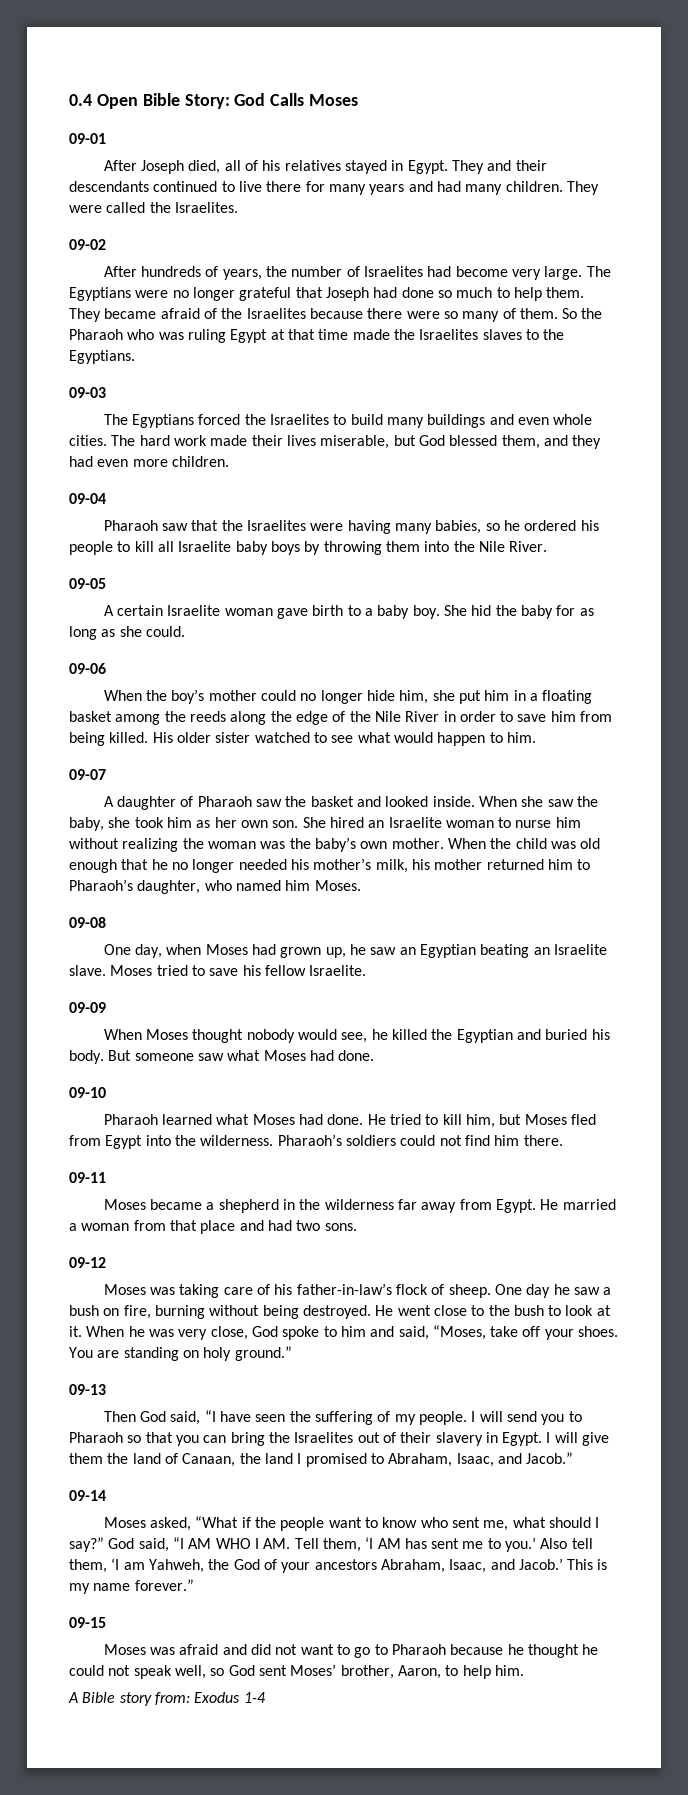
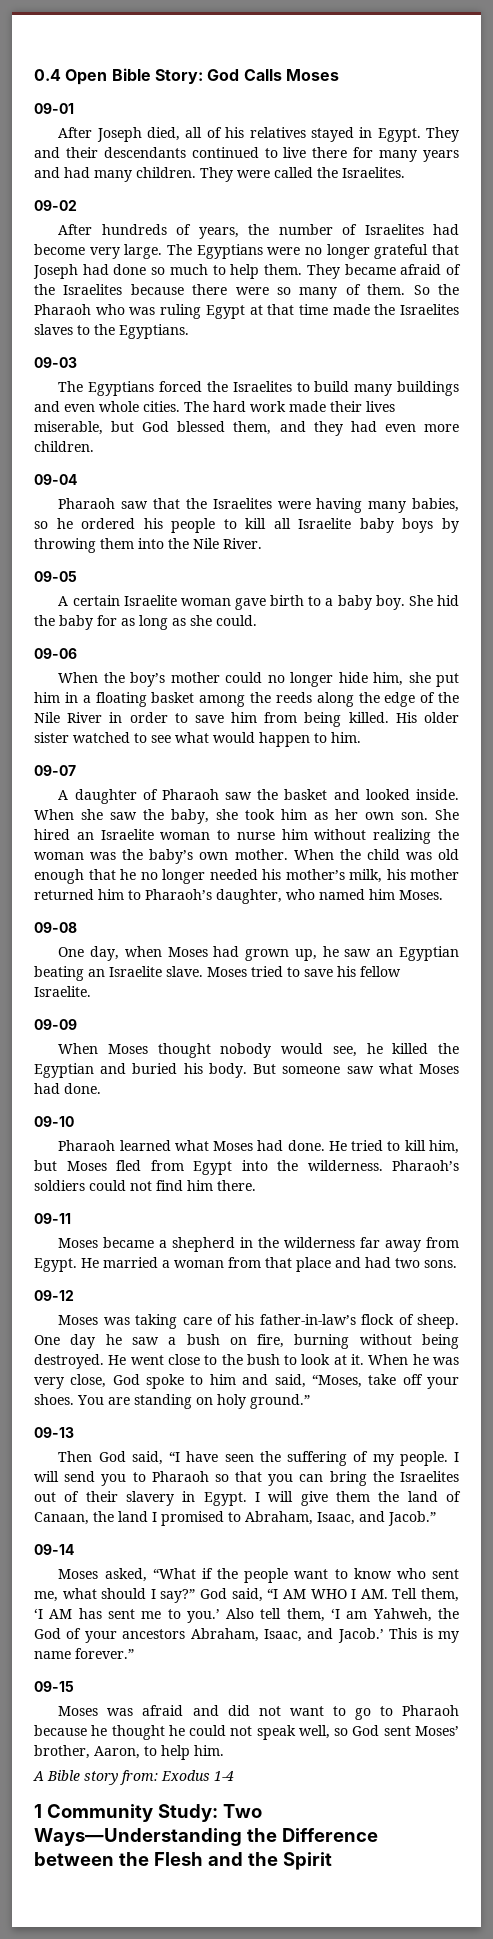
+ 1 Community Study: Two Ways—Understanding the Difference between the Flesh and the Spirit

